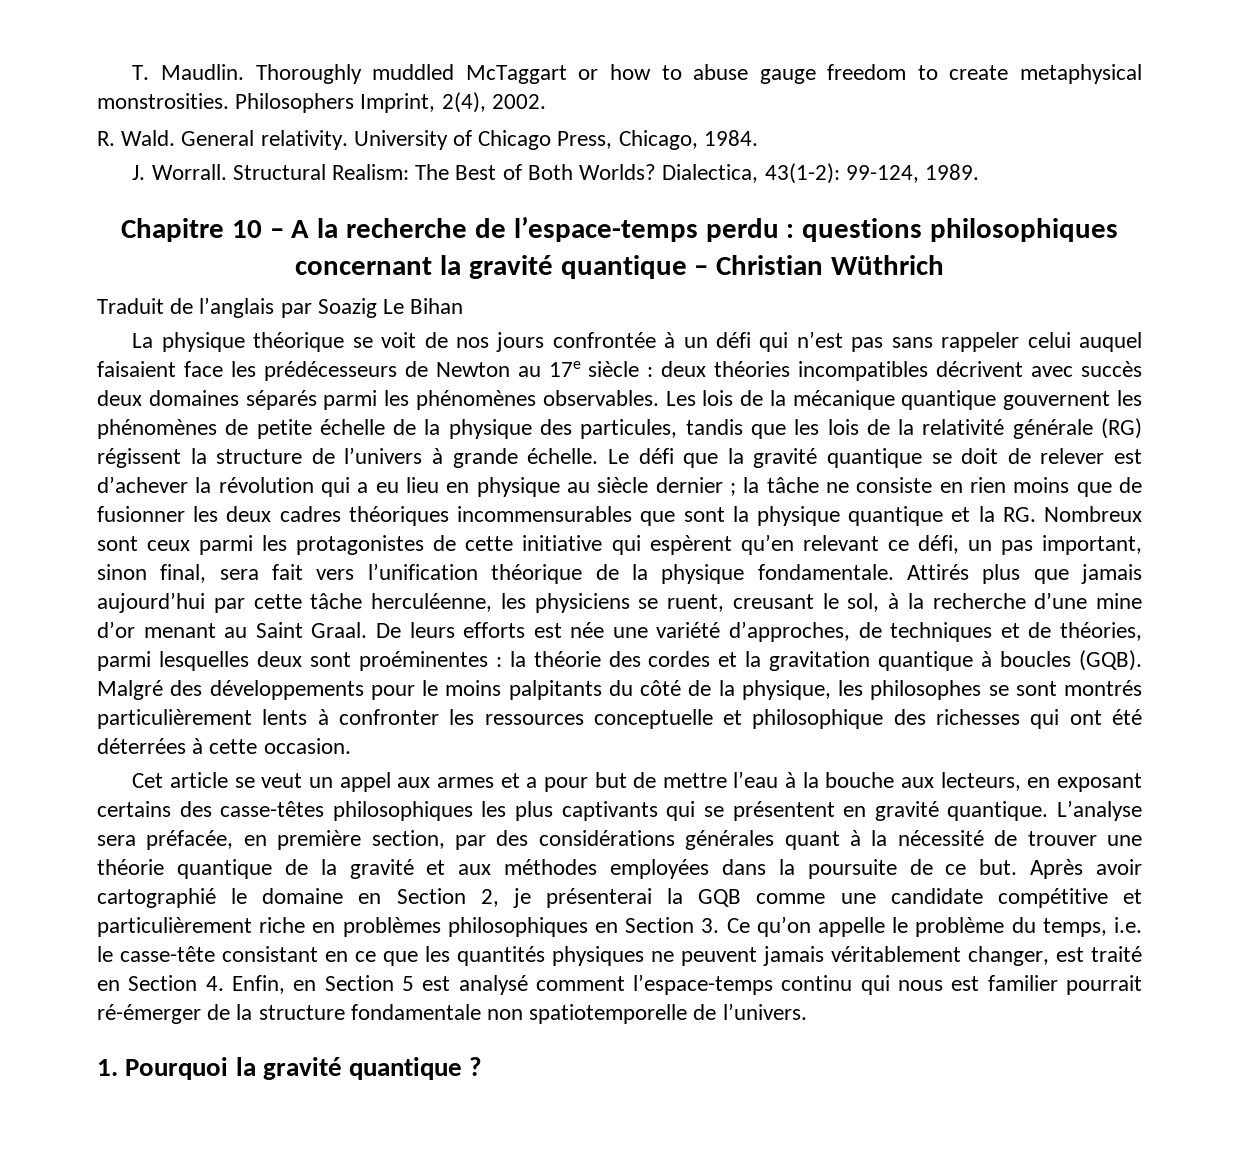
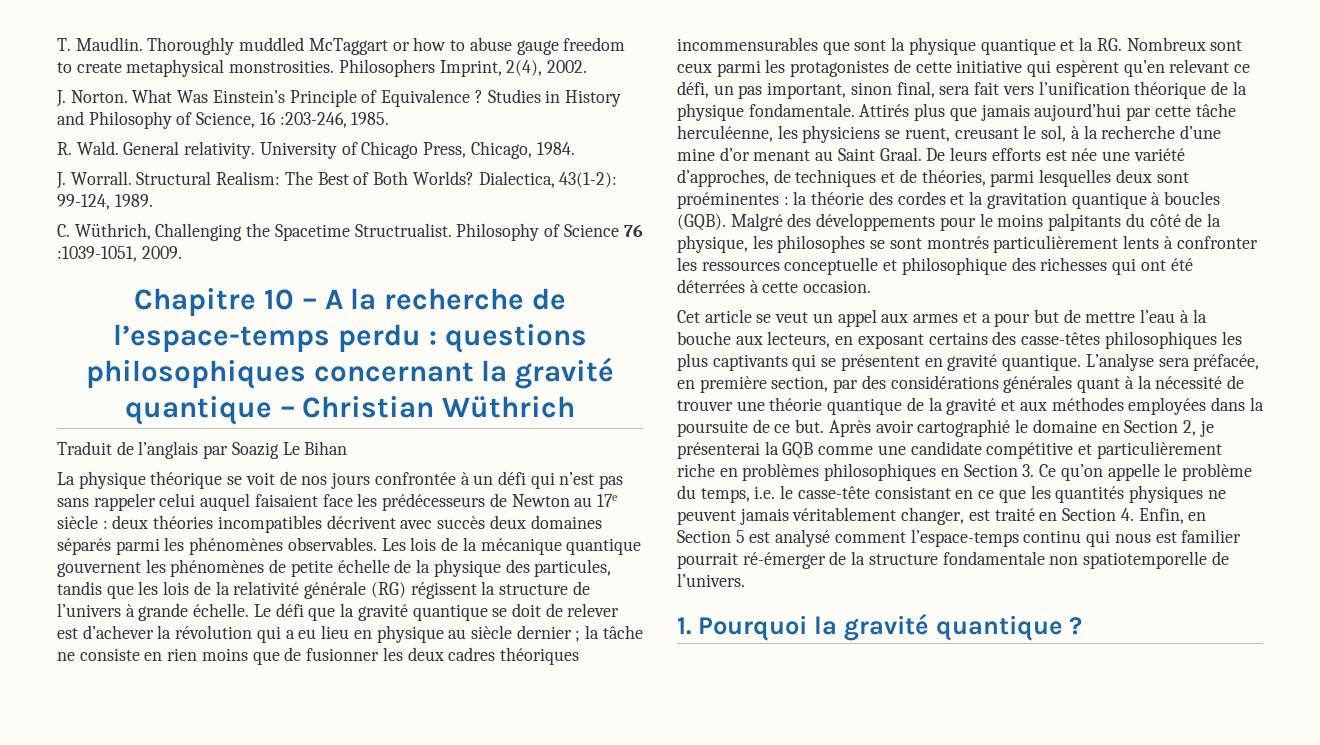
+ J. Norton. What Was Einstein’s Principle of Equivalence ? Studies in History and Philosophy of Science, 16 :203-246, 1985.
+ C. Wüthrich, Challenging the Spacetime Structrualist. Philosophy of Science 76 :1039-1051, 2009.

